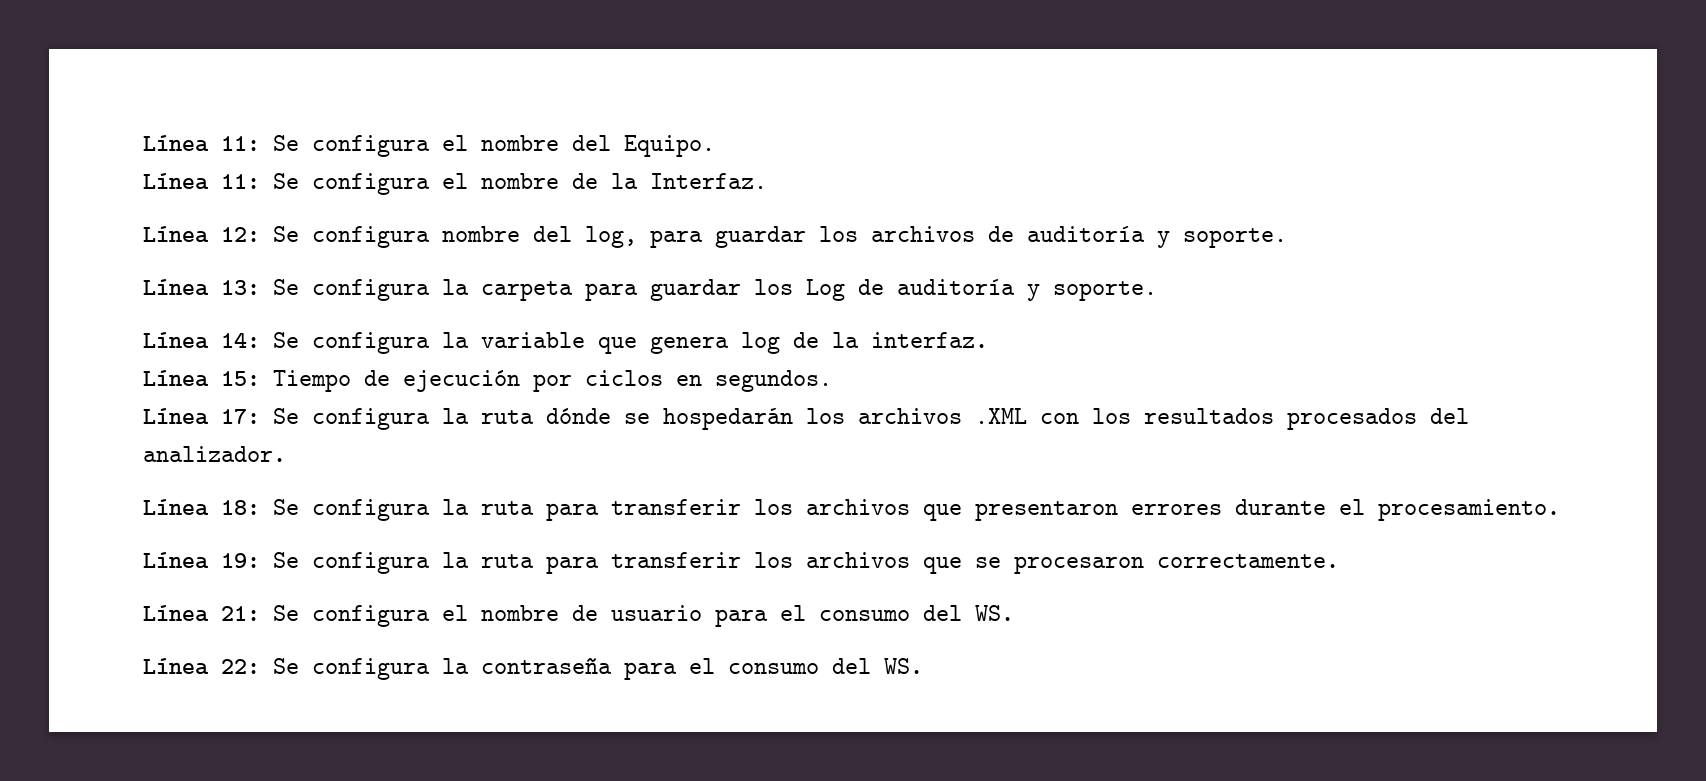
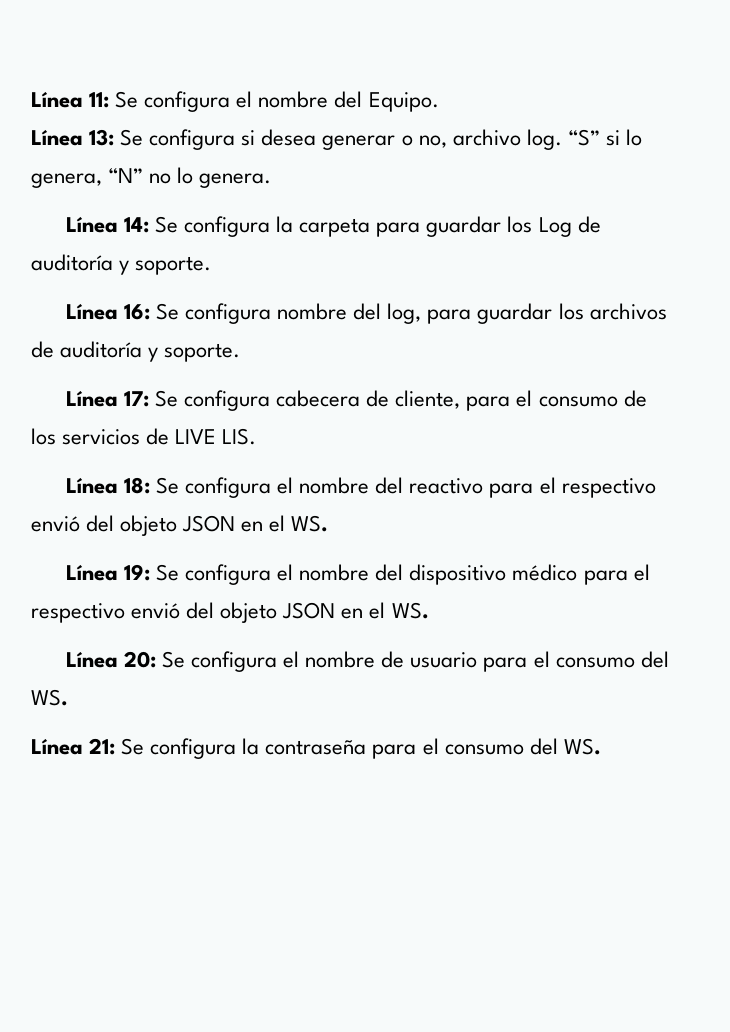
- Línea 11: Se configura el nombre de la Interfaz.
- Línea 12: Se configura nombre del log, para guardar los archivos de auditoría y soporte.
+ Línea 13: Se configura si desea generar o no, archivo log. “S” si lo genera, “N” no lo genera.
+ Línea 14: Se configura la carpeta para guardar los Log de auditoría y soporte.
+ Línea 16: Se configura nombre del log, para guardar los archivos de auditoría y soporte.
- Línea 13: Se configura la carpeta para guardar los Log de auditoría y soporte.
- Línea 14: Se configura la variable que genera log de la interfaz.
- Línea 15: Tiempo de ejecución por ciclos en segundos.
- Línea 17: Se configura la ruta dónde se hospedarán los archivos .XML con los resultados procesados del analizador.
- Línea 18: Se configura la ruta para transferir los archivos que presentaron errores durante el procesamiento.
- Línea 19: Se configura la ruta para transferir los archivos que se procesaron correctamente.
- Línea 21: Se configura el nombre de usuario para el consumo del WS.
+ Línea 17: Se configura cabecera de cliente, para el consumo de los servicios de LIVE LIS.
+ Línea 18: Se configura el nombre del reactivo para el respectivo envió del objeto JSON en el WS.
+ Línea 19: Se configura el nombre del dispositivo médico para el respectivo envió del objeto JSON en el WS.
+ Línea 20: Se configura el nombre de usuario para el consumo del WS.
- Línea 22: Se configura la contraseña para el consumo del WS.
+ Línea 21: Se configura la contraseña para el consumo del WS.

